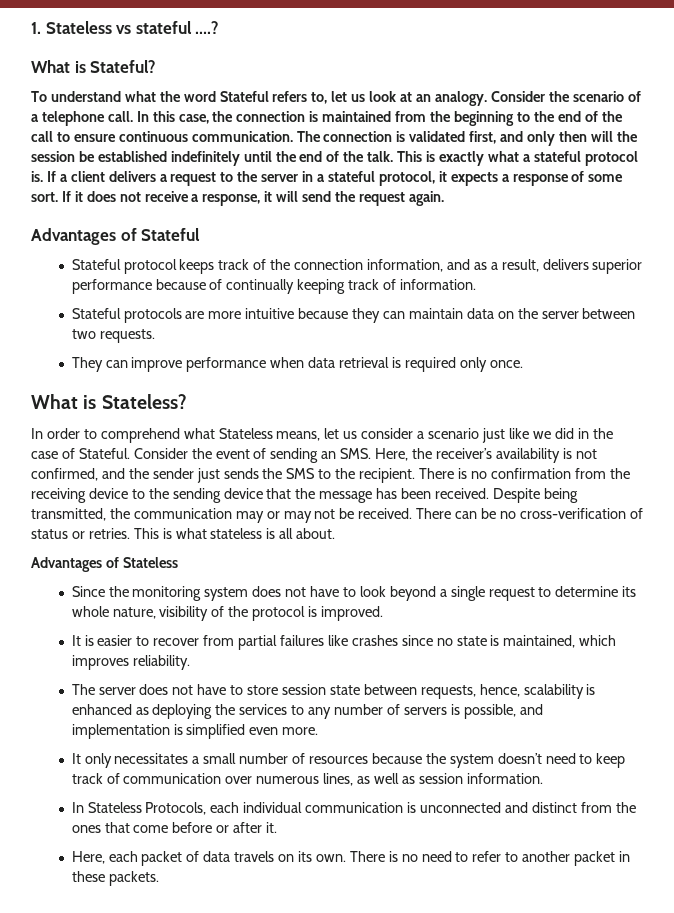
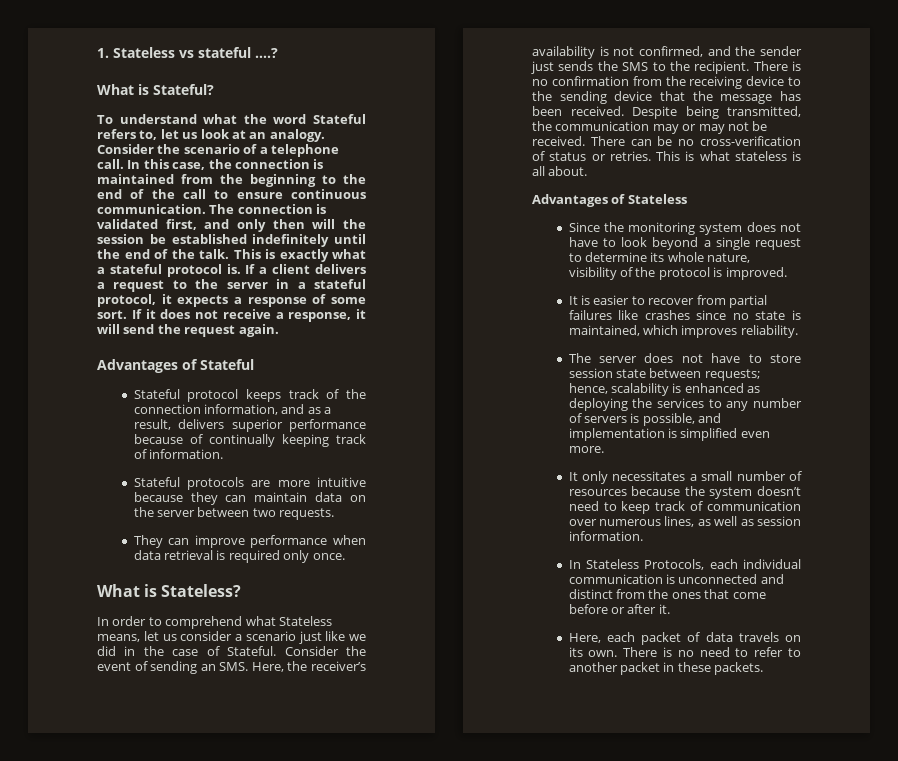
- The server does not have to store session state between requests, hence, scalability is enhanced as deploying the services to any number of servers is possible, and implementation is simplified even more.
+ The server does not have to store session state between requests; hence, scalability is enhanced as deploying the services to any number of servers is possible, and implementation is simplified even more.

